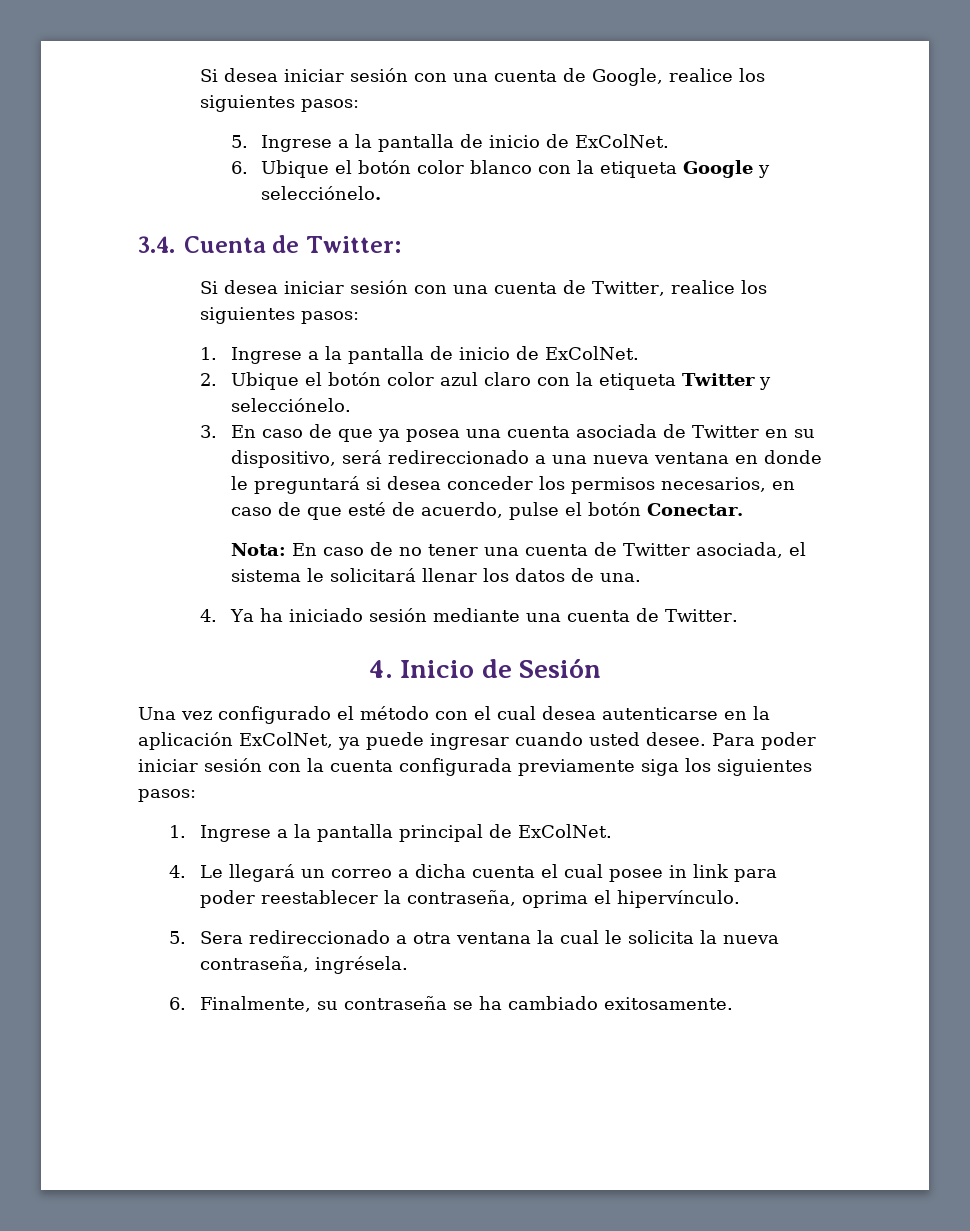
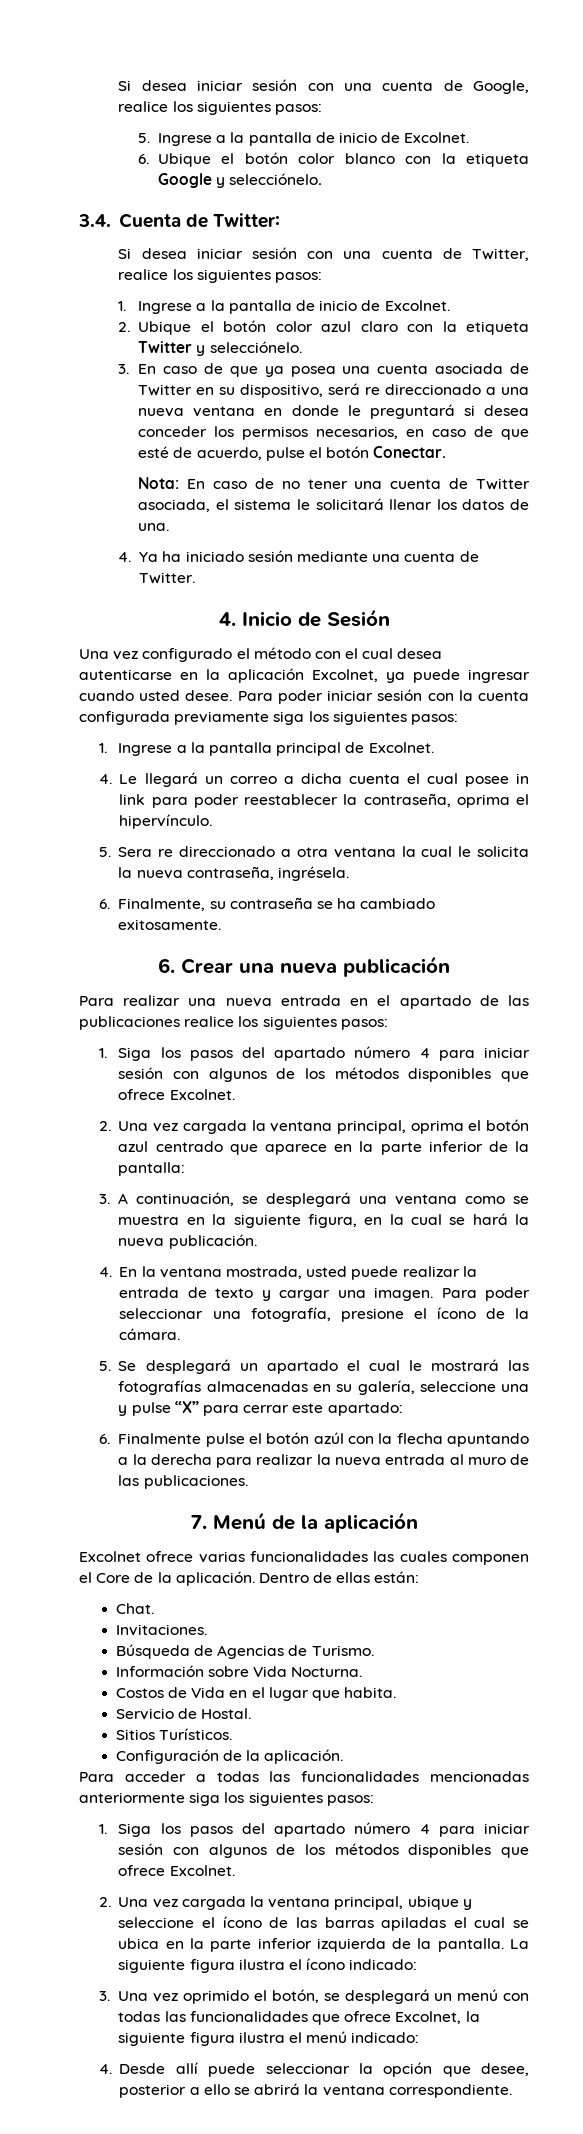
- 5. Ingrese a la pantalla de inicio de ExColNet.
+ 5. Ingrese a la pantalla de inicio de Excolnet.
- 1. Ingrese a la pantalla de inicio de ExColNet.
+ 1. Ingrese a la pantalla de inicio de Excolnet.
- 3. En caso de que ya posea una cuenta asociada de Twitter en su dispositivo, será redireccionado a una nueva ventana en donde le preguntará si desea conceder los permisos necesarios, en caso de que esté de acuerdo, pulse el botón Conectar.
+ 3. En caso de que ya posea una cuenta asociada de Twitter en su dispositivo, será re direccionado a una nueva ventana en donde le preguntará si desea conceder los permisos necesarios, en caso de que esté de acuerdo, pulse el botón Conectar.
- Una vez configurado el método con el cual desea autenticarse en la aplicación ExColNet, ya puede ingresar cuando usted desee.
+ Una vez configurado el método con el cual desea autenticarse en la aplicación Excolnet, ya puede ingresar cuando usted desee.
- 1. Ingrese a la pantalla principal de ExColNet.
+ 1. Ingrese a la pantalla principal de Excolnet.
- 5. Sera redireccionado a otra ventana la cual le solicita la nueva contraseña, ingrésela.
+ 5. Sera re direccionado a otra ventana la cual le solicita la nueva contraseña, ingrésela.
+ 6. Crear una nueva publicación
+ Para realizar una nueva entrada en el apartado de las publicaciones realice los siguientes pasos:
+ 1. Siga los pasos del apartado número 4 para iniciar sesión con algunos de los métodos disponibles que ofrece Excolnet.
+ 2. Una vez cargada la ventana principal, oprima el botón azul centrado que aparece en la parte inferior de la pantalla:
+ 3. A continuación, se desplegará una ventana como se muestra en la siguiente figura, en la cual se hará la nueva publicación.
+ 4. En la ventana mostrada, usted puede realizar la entrada de texto y cargar una imagen. Para poder seleccionar una fotografía, presione el ícono de la cámara.
+ 5. Se desplegará un apartado el cual le mostrará las fotografías almacenadas en su galería, seleccione una y pulse “X” para cerrar este apartado:
+ 6. Finalmente pulse el botón azúl con la flecha apuntando a la derecha para realizar la nueva entrada al muro de las publicaciones.
+ 7. Menú de la aplicación
+ Excolnet ofrece varias funcionalidades las cuales componen el Core de la aplicación. Dentro de ellas están:
+ Chat.
+ Invitaciones.
+ Búsqueda de Agencias de Turismo.
+ Información sobre Vida Nocturna.
+ Costos de Vida en el lugar que habita.
+ Servicio de Hostal.
+ Sitios Turísticos.
+ Configuración de la aplicación.
+ Para acceder a todas las funcionalidades mencionadas anteriormente siga los siguientes pasos:
+ 1. Siga los pasos del apartado número 4 para iniciar sesión con algunos de los métodos disponibles que ofrece Excolnet.
+ 2. Una vez cargada la ventana principal, ubique y seleccione el ícono de las barras apiladas el cual se ubica en la parte inferior izquierda de la pantalla. La siguiente figura ilustra el ícono indicado:
+ 3. Una vez oprimido el botón, se desplegará un menú con todas las funcionalidades que ofrece Excolnet, la siguiente figura ilustra el menú indicado:
+ 4. Desde allí puede seleccionar la opción que desee, posterior a ello se abrirá la ventana correspondiente.

